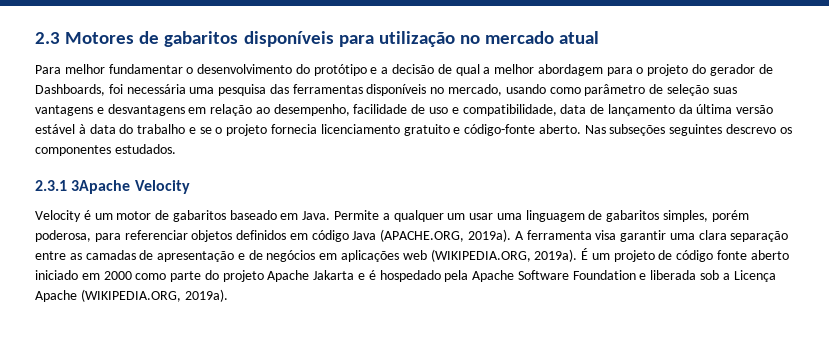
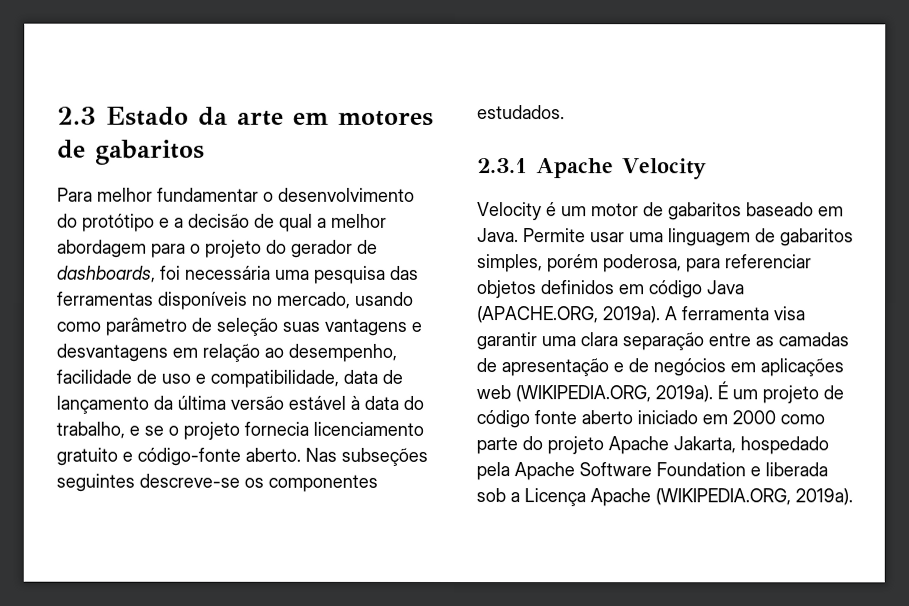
- 2.3 Motores de gabaritos disponíveis para utilização no mercado atual
+ 2.3 Estado da arte em motores de gabaritos
- Para melhor fundamentar o desenvolvimento do protótipo e a decisão de qual a melhor abordagem para o projeto do gerador de Dashboards, foi necessária uma pesquisa das ferramentas disponíveis no mercado, usando como parâmetro de seleção suas vantagens e desvantagens em relação ao desempenho, facilidade de uso e compatibilidade, data de lançamento da última versão estável à data do trabalho e se o projeto fornecia licenciamento gratuito e código-fonte aberto.
+ Para melhor fundamentar o desenvolvimento do protótipo e a decisão de qual a melhor abordagem para o projeto do gerador de dashboards, foi necessária uma pesquisa das ferramentas disponíveis no mercado, usando como parâmetro de seleção suas vantagens e desvantagens em relação ao desempenho, facilidade de uso e compatibilidade, data de lançamento da última versão estável à data do trabalho, e se o projeto fornecia licenciamento gratuito e código-fonte aberto.
- Nas subseções seguintes descrevo os componentes estudados.
+ Nas subseções seguintes descreve-se os componentes estudados.
- 2.3.1 3Apache Velocity
+ 2.3.1 Apache Velocity
- Permite a qualquer um usar uma linguagem de gabaritos simples, porém poderosa, para referenciar objetos definidos em código Java (APACHE.ORG, 2019a).
+ Permite usar uma linguagem de gabaritos simples, porém poderosa, para referenciar objetos definidos em código Java (APACHE.ORG, 2019a).
- É um projeto de código fonte aberto iniciado em 2000 como parte do projeto Apache Jakarta e é hospedado pela Apache Software Foundation e liberada sob a Licença Apache (WIKIPEDIA.ORG, 2019a).
+ É um projeto de código fonte aberto iniciado em 2000 como parte do projeto Apache Jakarta, hospedado pela Apache Software Foundation e liberada sob a Licença Apache (WIKIPEDIA.ORG, 2019a).

